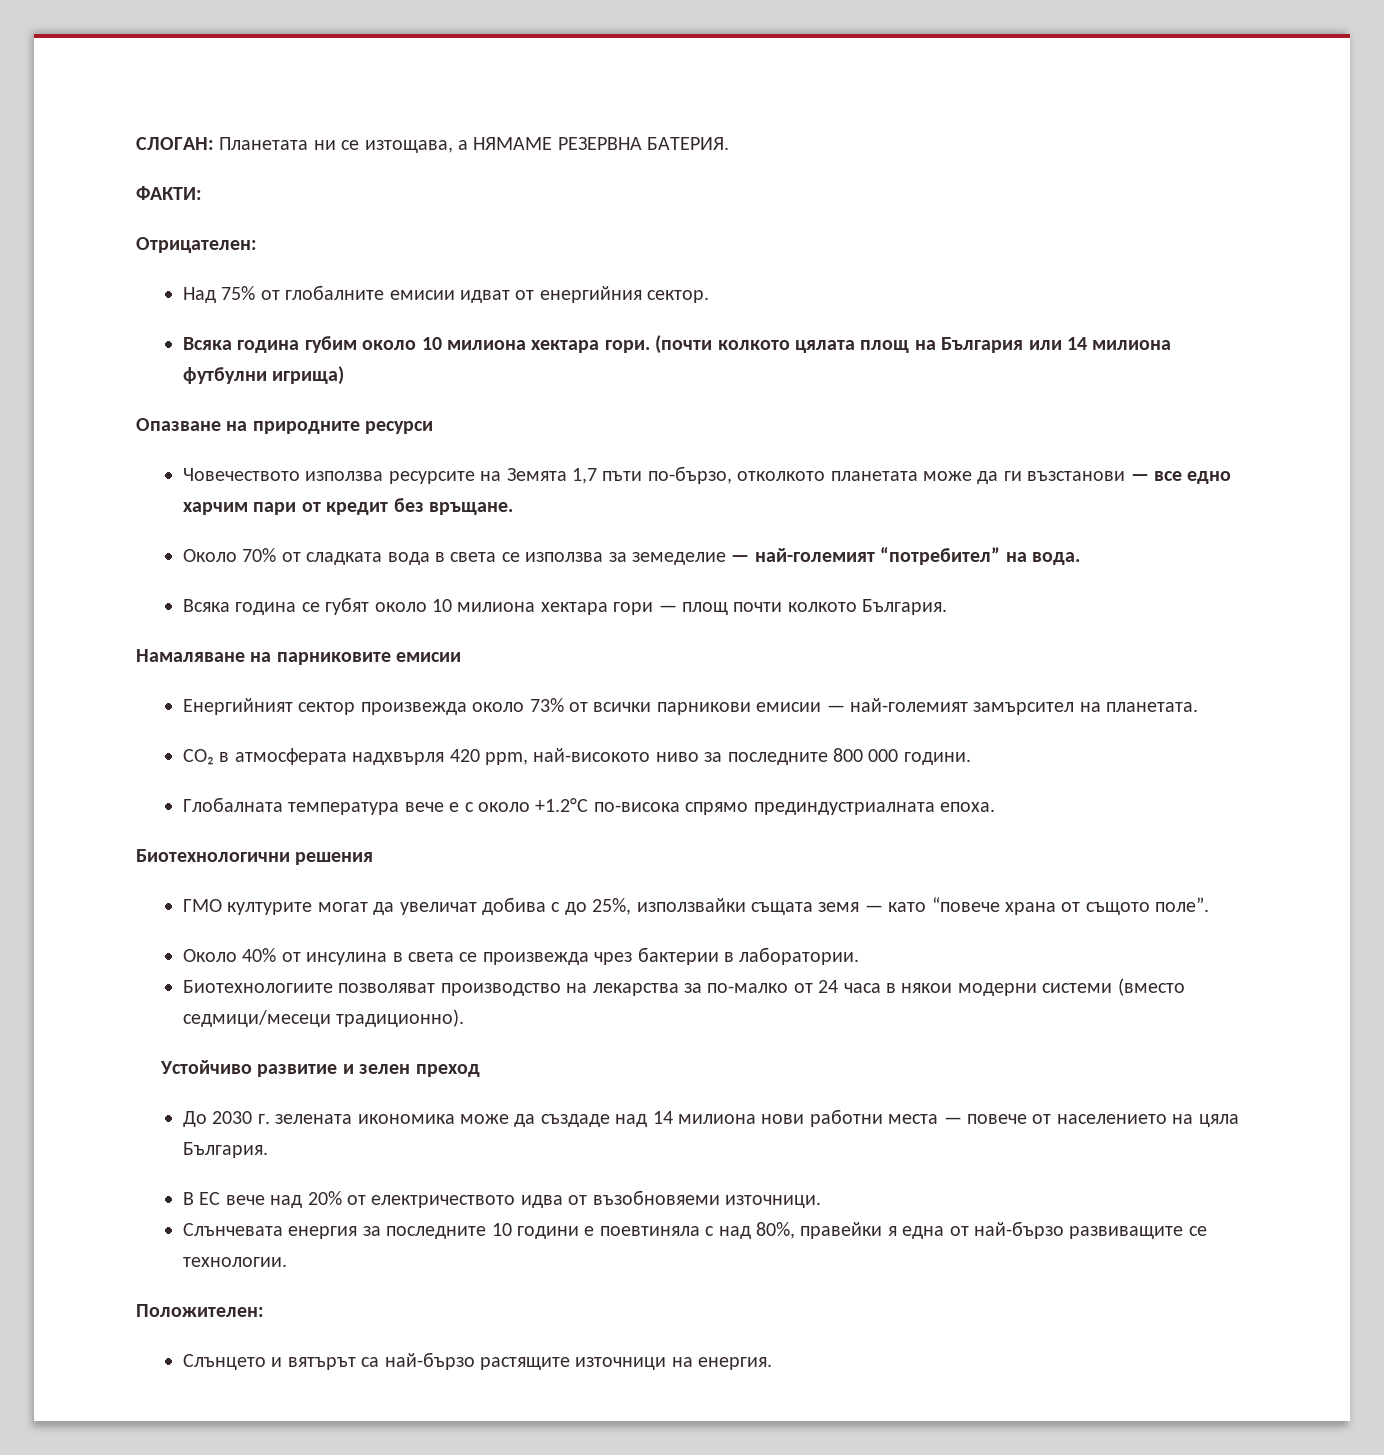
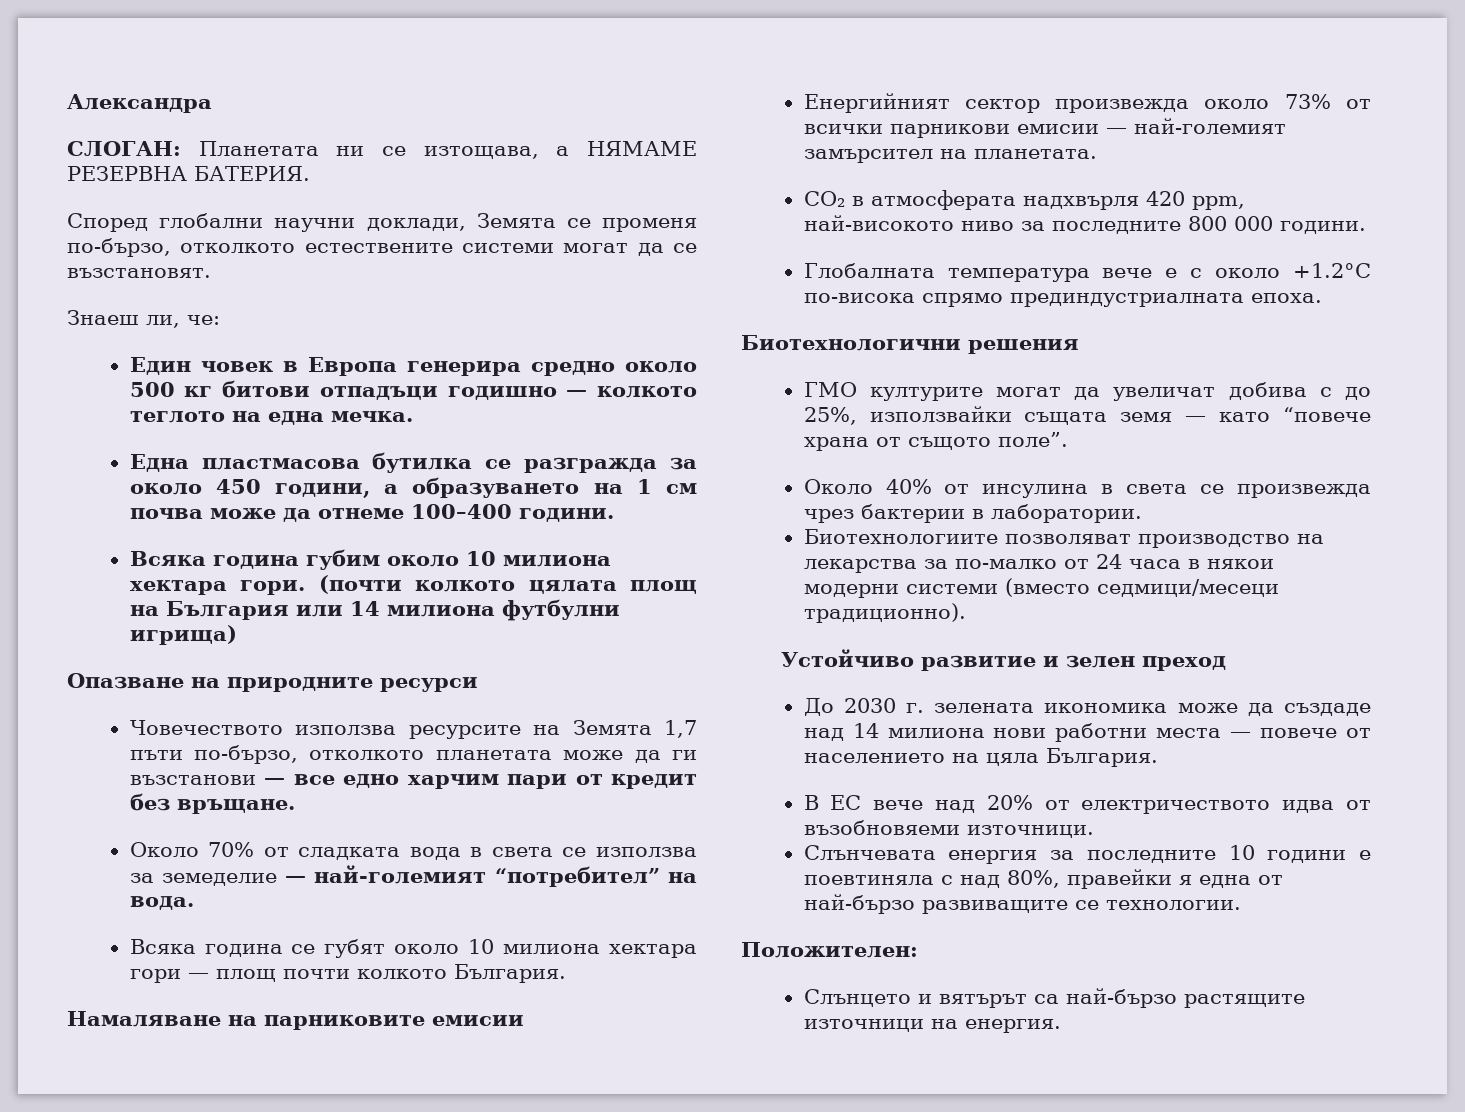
+ Александра
- ФАКТИ:
- Отрицателен:
- Над 75% от глобалните емисии идват от енергийния сектор.
+ Според глобални научни доклади, Земята се променя по-бързо, отколкото естествените системи могат да се възстановят.
+ Знаеш ли, че:
+ Един човек в Европа генерира средно около 500 кг битови отпадъци годишно — колкото теглото на една мечка.
+ Една пластмасова бутилка се разгражда за около 450 години, а образуването на 1 см почва може да отнеме 100–400 години.

